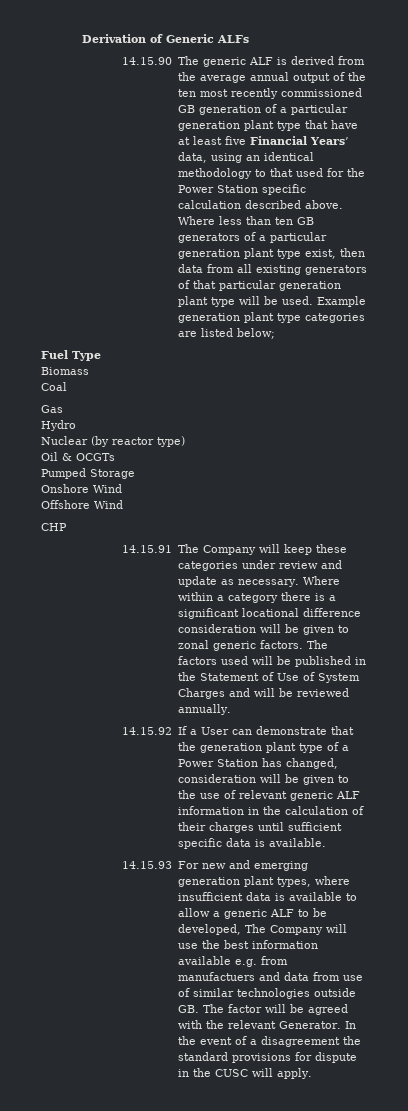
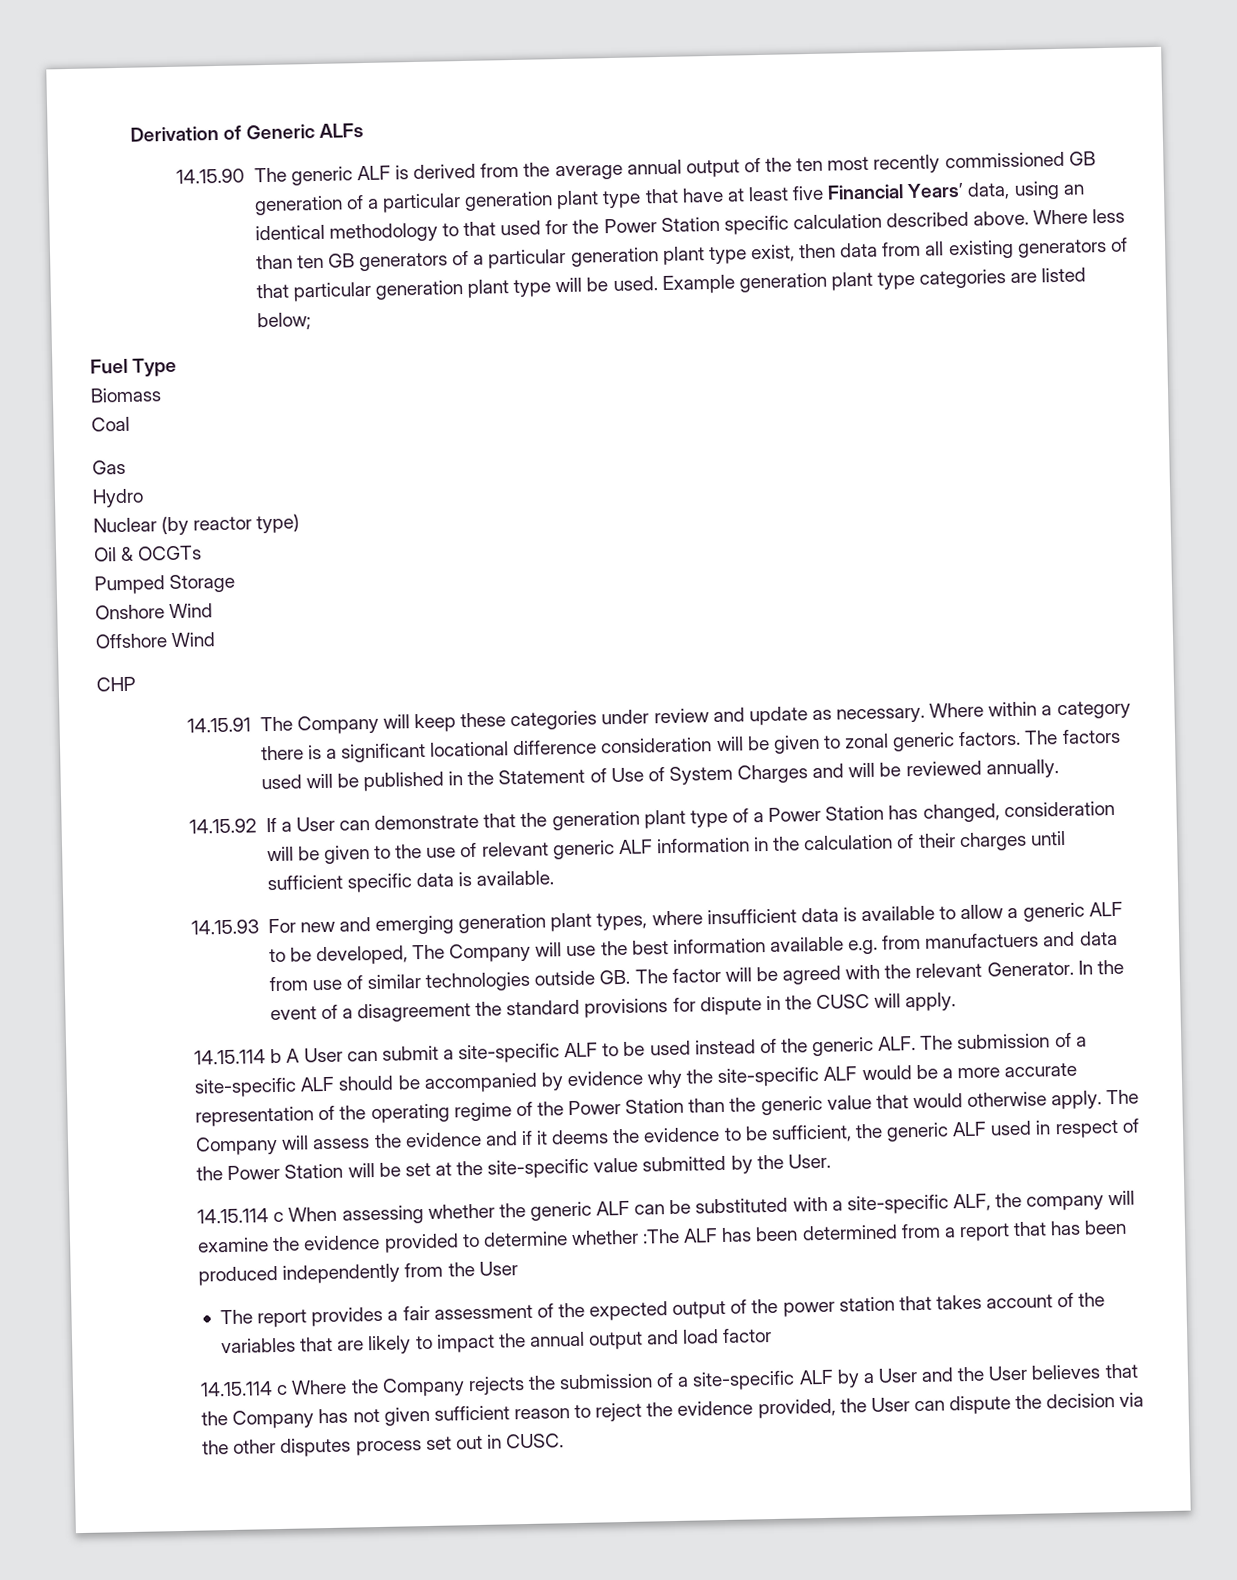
+ 14.15.114 b A User can submit a site-specific ALF to be used instead of the generic ALF. The submission of a site-specific ALF should be accompanied by evidence why the site-specific ALF would be a more accurate representation of the operating regime of the Power Station than the generic value that would otherwise apply. The Company will assess the evidence and if it deems the evidence to be sufficient, the generic ALF used in respect of the Power Station will be set at the site-specific value submitted by the User.
+ 14.15.114 c When assessing whether the generic ALF can be substituted with a site-specific ALF, the company will examine the evidence provided to determine whether :The ALF has been determined from a report that has been produced independently from the User
+ The report provides a fair assessment of the expected output of the power station that takes account of the variables that are likely to impact the annual output and load factor
+ 14.15.114 c Where the Company rejects the submission of a site-specific ALF by a User and the User believes that the Company has not given sufficient reason to reject the evidence provided, the User can dispute the decision via the other disputes process set out in CUSC.

